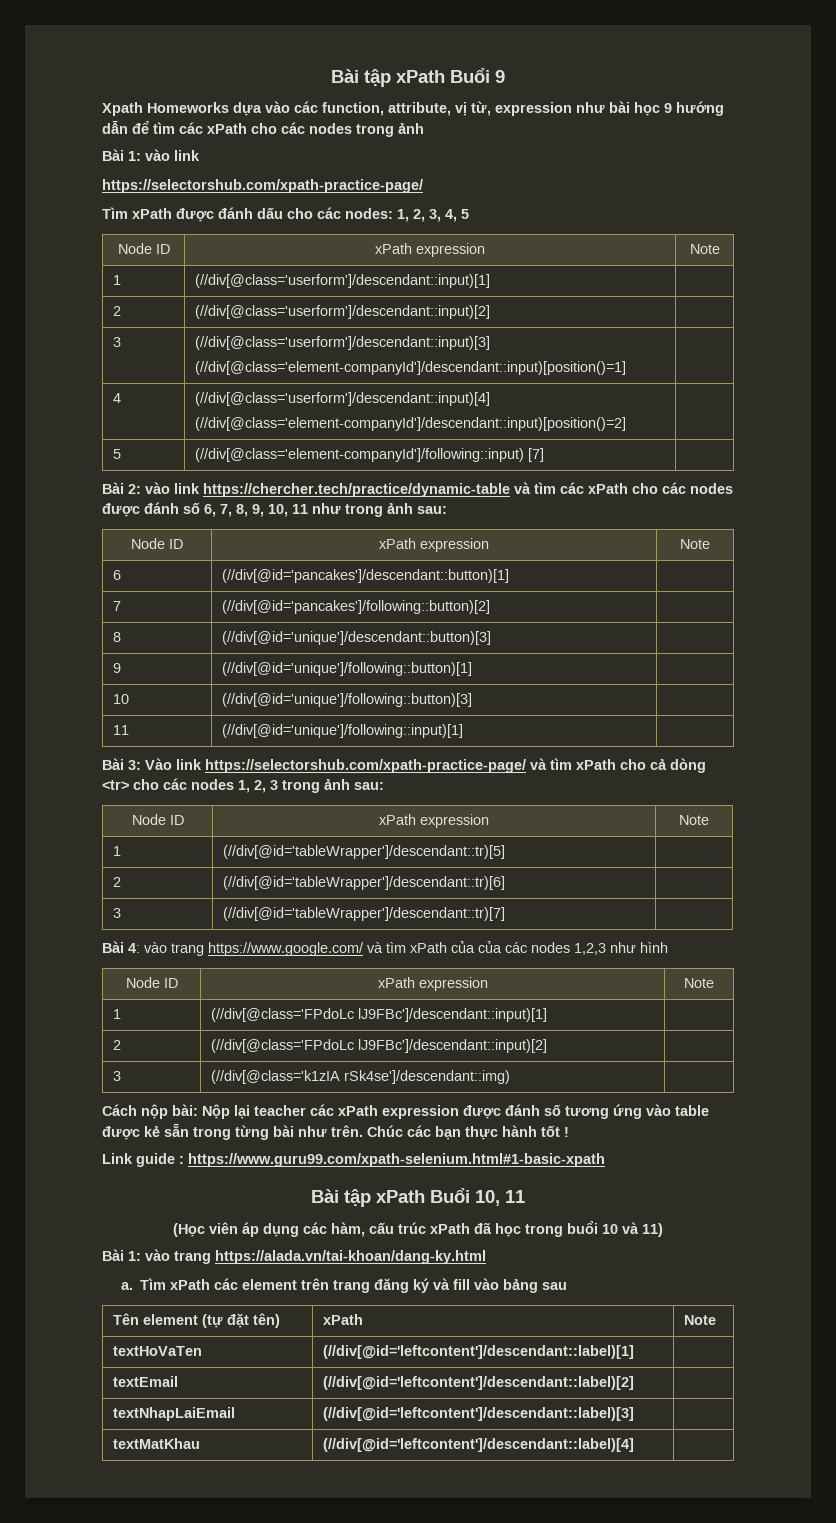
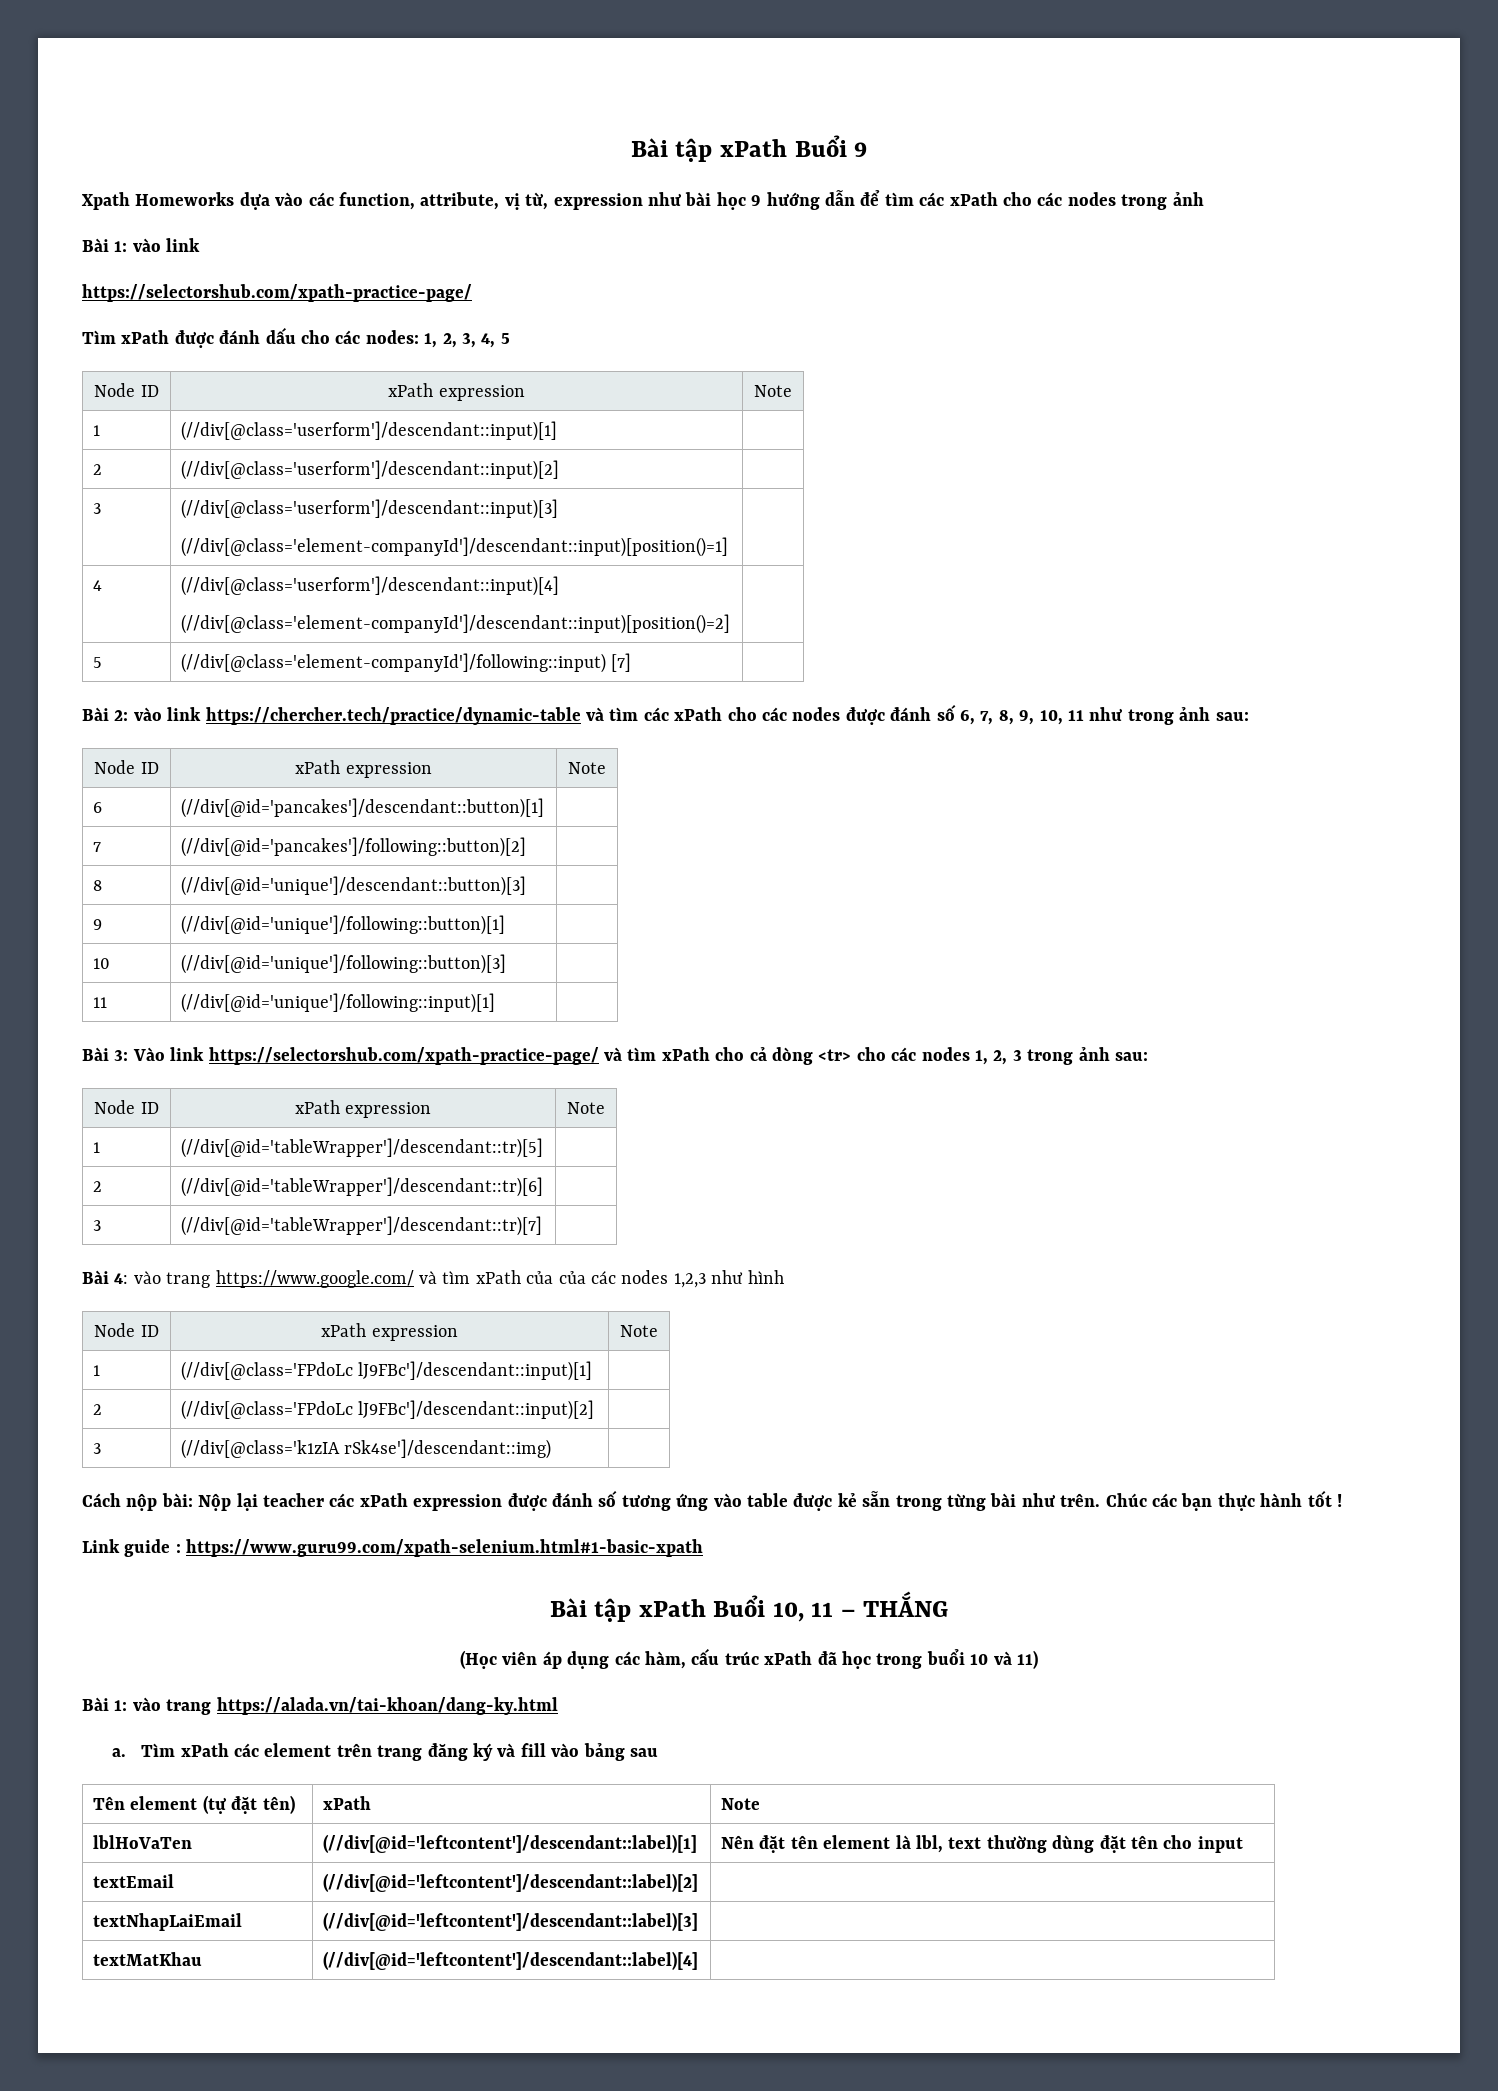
- Bài tập xPath Buổi 10, 11
+ Bài tập xPath Buổi 10, 11 – THẮNG
- textHoVaTen | (//div[@id='leftcontent']/descendant::label)[1] |
+ lblHoVaTen | (//div[@id='leftcontent']/descendant::label)[1] | Nên đặt tên element là lbl, text thường dùng đặt tên cho input

